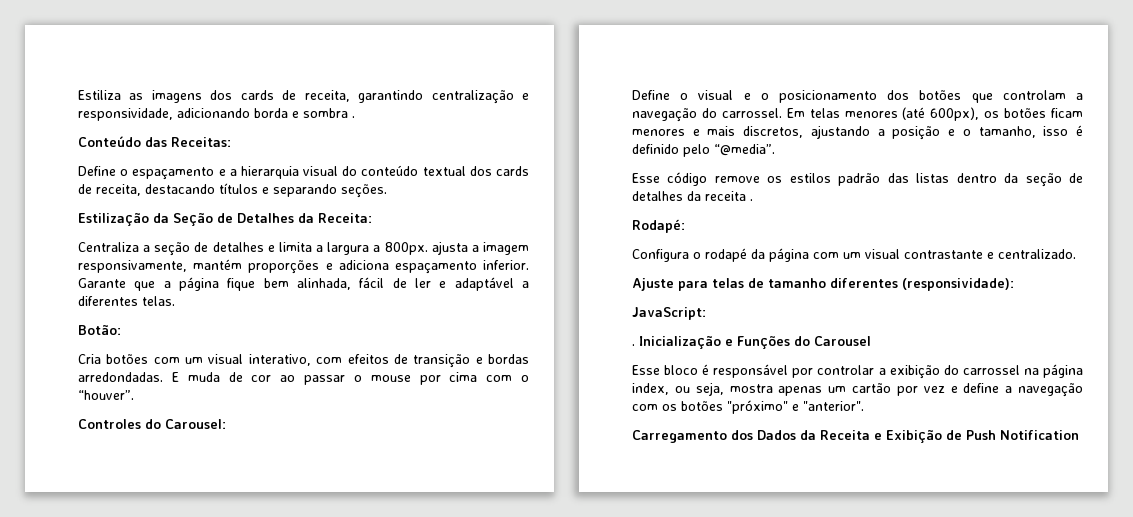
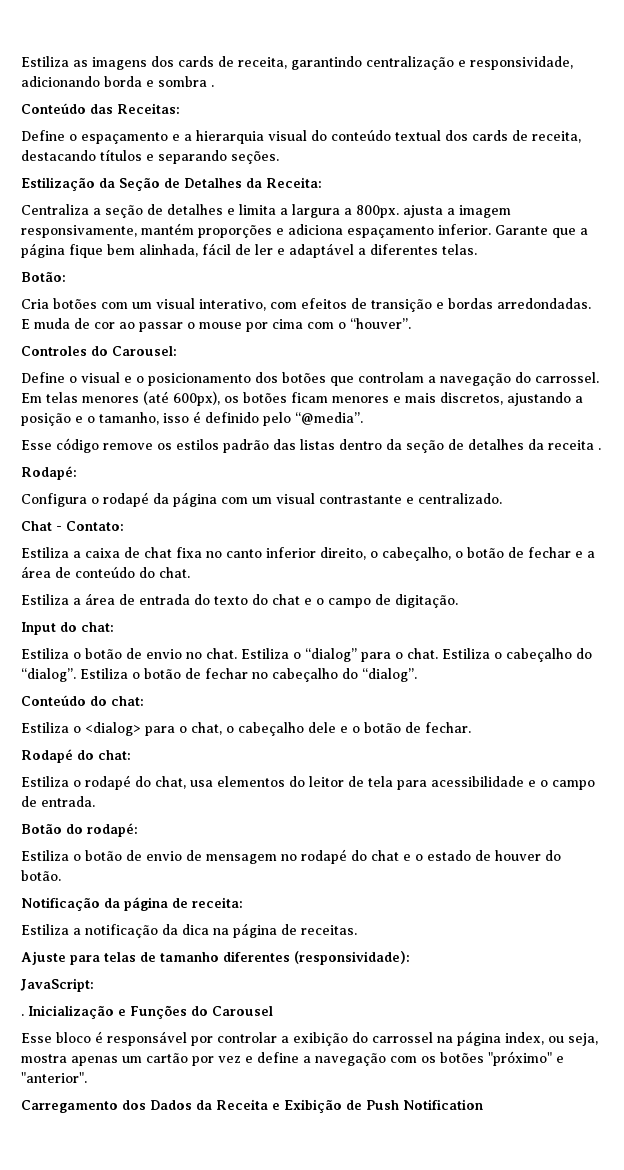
+ Chat - Contato:
+ Estiliza a caixa de chat fixa no canto inferior direito, o cabeçalho, o botão de fechar e a área de conteúdo do chat.
+ Estiliza a área de entrada do texto do chat e o campo de digitação.
+ Input do chat:
+ Estiliza o botão de envio no chat. Estiliza o “dialog” para o chat. Estiliza o cabeçalho do “dialog”. Estiliza o botão de fechar no cabeçalho do “dialog”.
+ Conteúdo do chat:
+ Estiliza o <dialog> para o chat, o cabeçalho dele e o botão de fechar.
+ Rodapé do chat:
+ Estiliza o rodapé do chat, usa elementos do leitor de tela para acessibilidade e o campo de entrada.
+ Botão do rodapé:
+ Estiliza o botão de envio de mensagem no rodapé do chat e o estado de houver do botão.
+ Notificação da página de receita:
+ Estiliza a notificação da dica na página de receitas.

